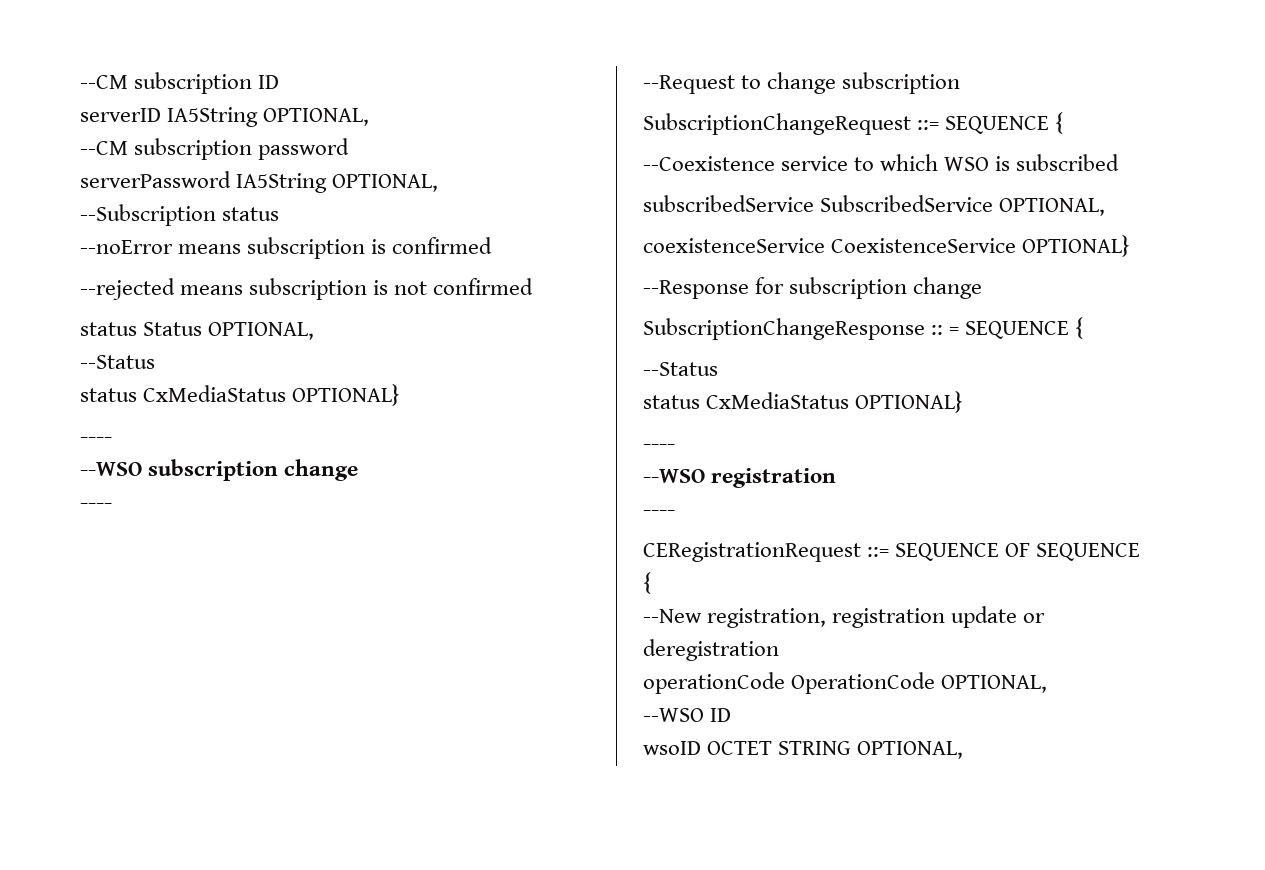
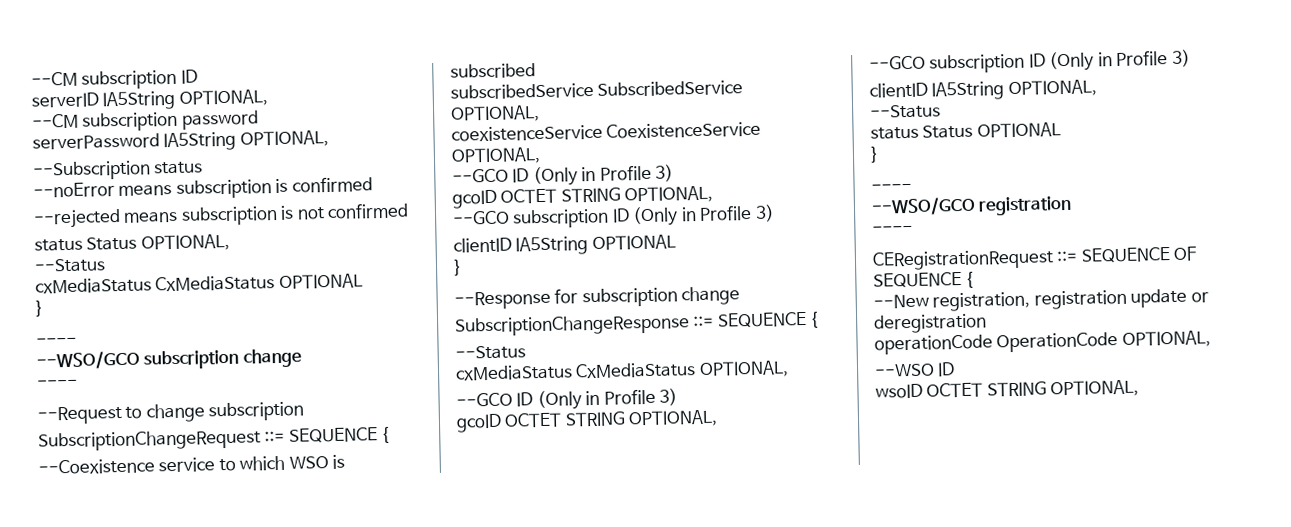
  status Status OPTIONAL,
  --Status
- status CxMediaStatus OPTIONAL}
+ cxMediaStatus CxMediaStatus OPTIONAL
+ }
  ----
- --WSO subscription change
+ --WSO/GCO subscription change
- coexistenceService CoexistenceService OPTIONAL}
+ coexistenceService CoexistenceService OPTIONAL,
+ --GCO ID (Only in Profile 3)
+ gcoID OCTET STRING OPTIONAL,
+ --GCO subscription ID (Only in Profile 3)
+ clientID IA5String OPTIONAL
+ }
- SubscriptionChangeResponse :: = SEQUENCE {
+ SubscriptionChangeResponse ::= SEQUENCE {
  --Status
- status CxMediaStatus OPTIONAL}
+ cxMediaStatus CxMediaStatus OPTIONAL,
+ --GCO ID (Only in Profile 3)
+ gcoID OCTET STRING OPTIONAL,
+ --GCO subscription ID (Only in Profile 3)
+ clientID IA5String OPTIONAL,
+ --Status
+ status Status OPTIONAL
+ }
  ----
- --WSO registration
+ --WSO/GCO registration

